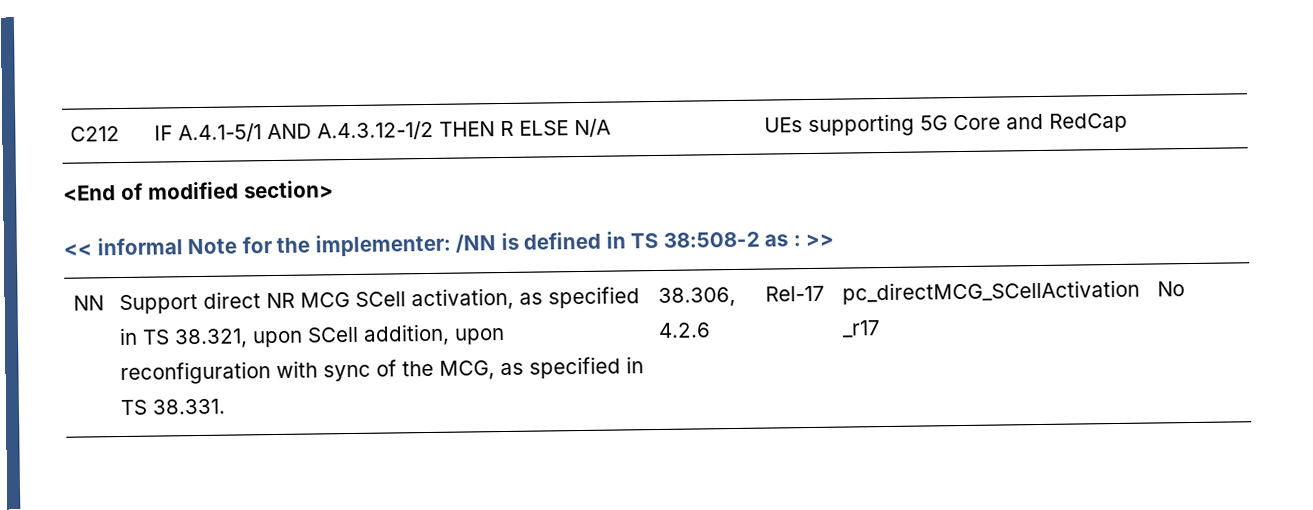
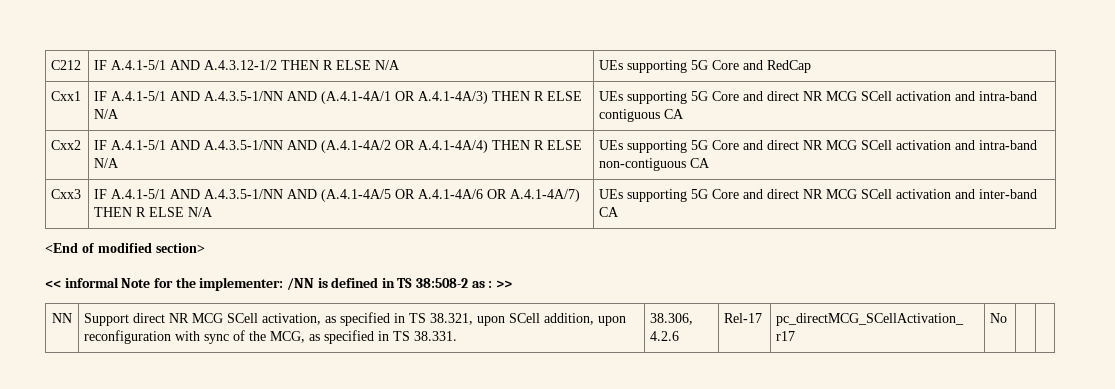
+ Cxx1 | IF A.4.1-5/1 AND A.4.3.5-1/NN AND (A.4.1-4A/1 OR A.4.1-4A/3) THEN R ELSE N/A | UEs supporting 5G Core and direct NR MCG SCell activation and intra-band contiguous CA
+ Cxx2 | IF A.4.1-5/1 AND A.4.3.5-1/NN AND (A.4.1-4A/2 OR A.4.1-4A/4) THEN R ELSE N/A | UEs supporting 5G Core and direct NR MCG SCell activation and intra-band non-contiguous CA
+ Cxx3 | IF A.4.1-5/1 AND A.4.3.5-1/NN AND (A.4.1-4A/5 OR A.4.1-4A/6 OR A.4.1-4A/7) THEN R ELSE N/A | UEs supporting 5G Core and direct NR MCG SCell activation and inter-band CA

